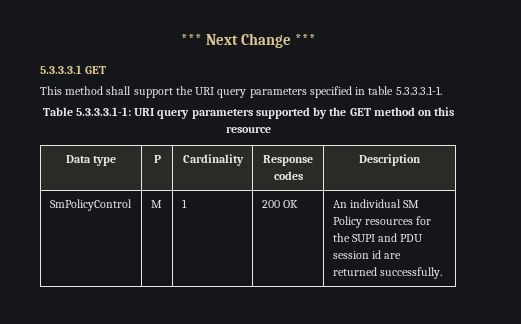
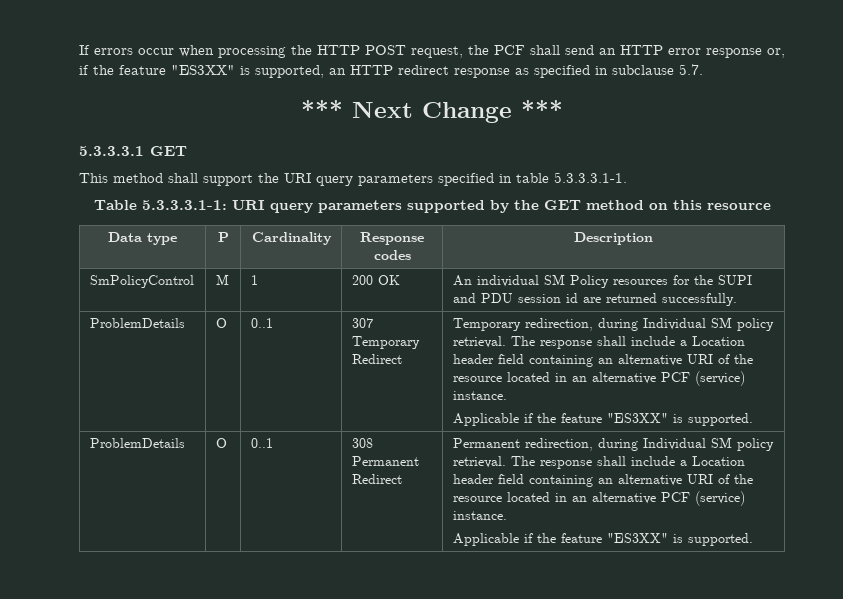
+ If errors occur when processing the HTTP POST request, the PCF shall send an HTTP error response or, if the feature "ES3XX" is supported, an HTTP redirect response as specified in subclause 5.7.
+ ProblemDetails | O | 0..1 | 307 Temporary Redirect | Temporary redirection, during Individual SM policy retrieval. The response shall include a Location header field containing an alternative URI of the resource located in an alternative PCF (service) instance.
+ Applicable if the feature "ES3XX" is supported.
+ ProblemDetails | O | 0..1 | 308 Permanent Redirect | Permanent redirection, during Individual SM policy retrieval. The response shall include a Location header field containing an alternative URI of the resource located in an alternative PCF (service) instance.
+ Applicable if the feature "ES3XX" is supported.

